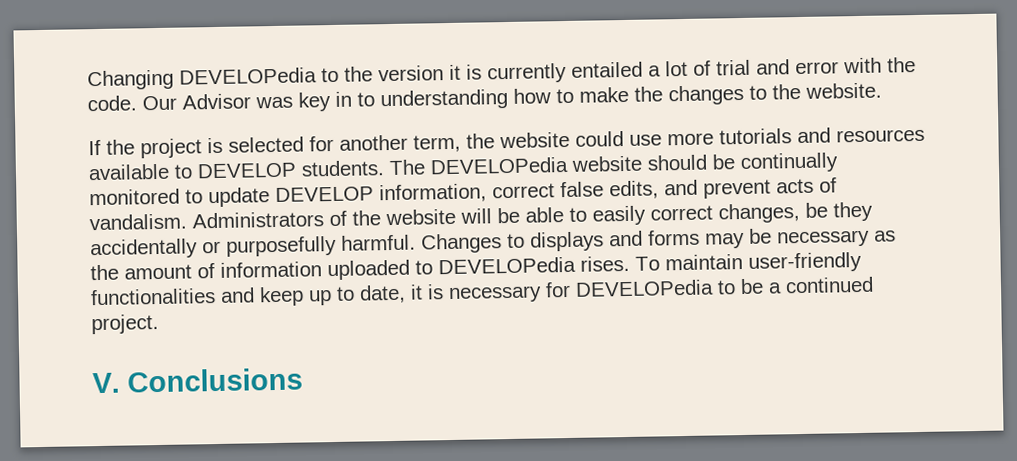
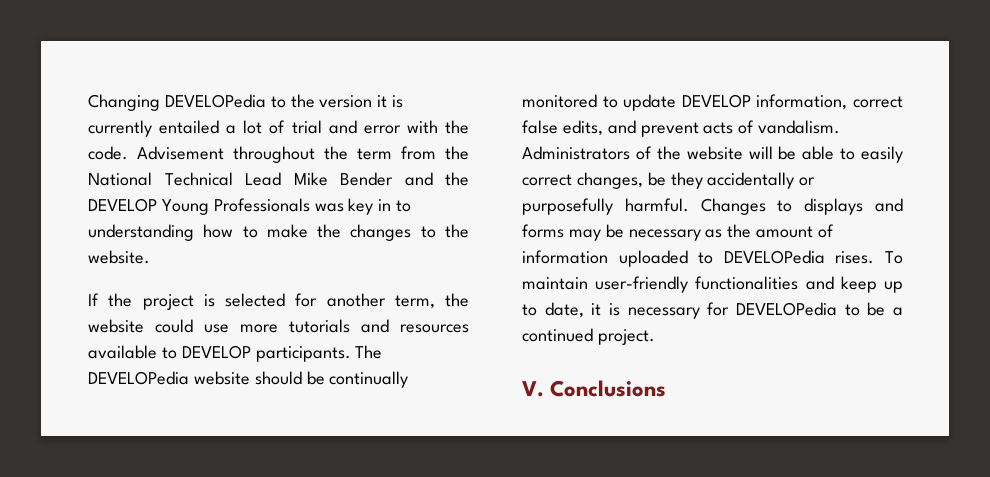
- Our Advisor was key in to understanding how to make the changes to the website.
+ Advisement throughout the term from the National Technical Lead Mike Bender and the DEVELOP Young Professionals was key in to understanding how to make the changes to the website.
- If the project is selected for another term, the website could use more tutorials and resources available to DEVELOP students.
+ If the project is selected for another term, the website could use more tutorials and resources available to DEVELOP participants.

